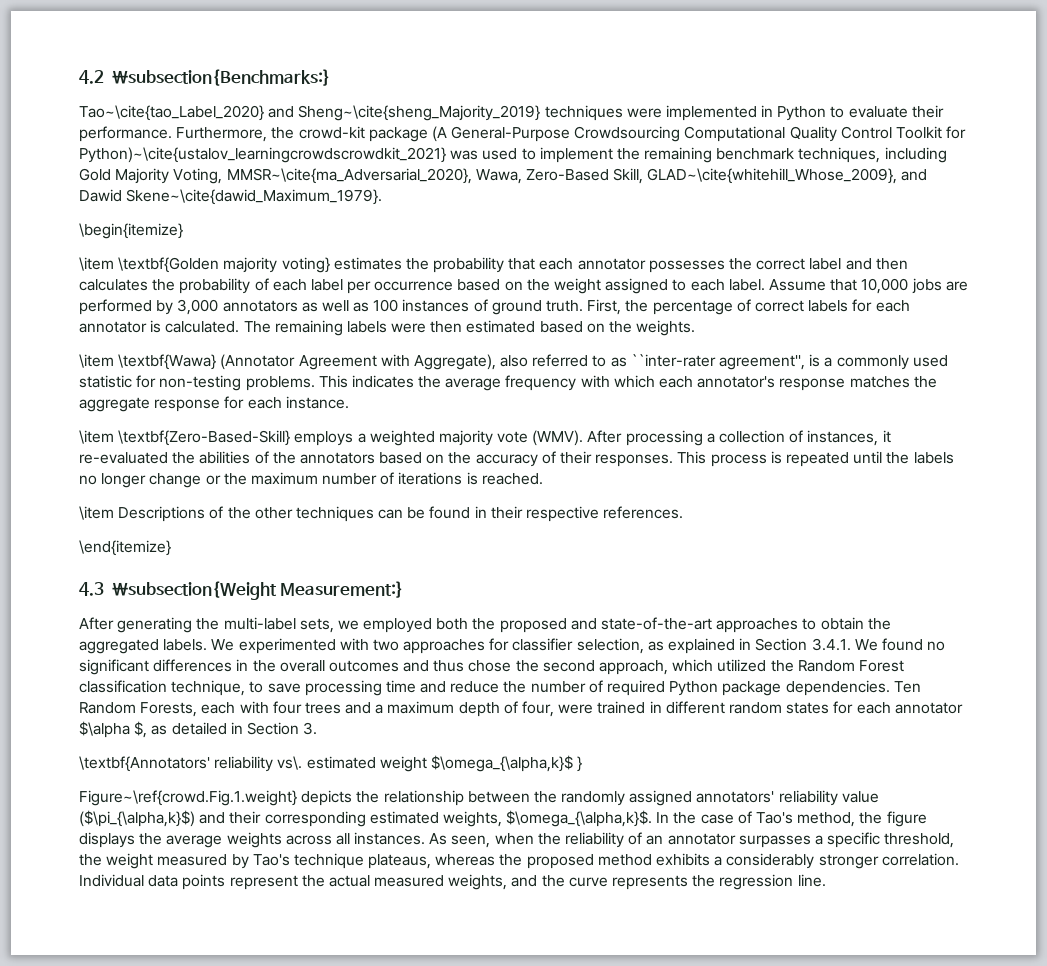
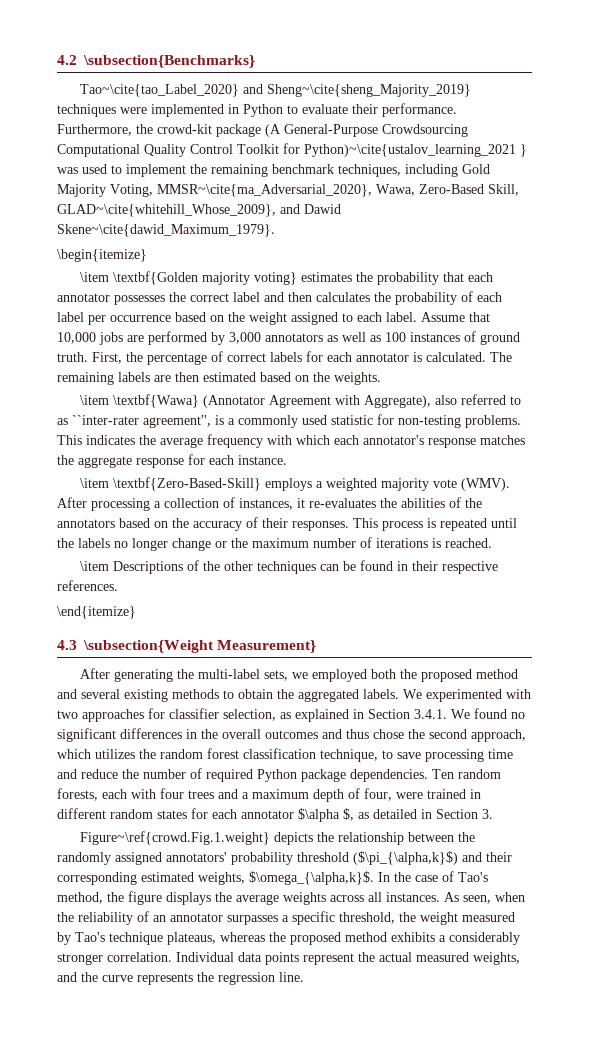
- 4.2 \subsection{Benchmarks:}
+ 4.2 \subsection{Benchmarks}
- Furthermore, the crowd-kit package (A General-Purpose Crowdsourcing Computational Quality Control Toolkit for Python)~\cite{ustalov_learningcrowdscrowdkit_2021} was used to implement the remaining benchmark techniques, including Gold Majority Voting, MMSR~\cite{ma_Adversarial_2020}, Wawa, Zero-Based Skill, GLAD~\cite{whitehill_Whose_2009}, and Dawid Skene~\cite{dawid_Maximum_1979}.
+ Furthermore, the crowd-kit package (A General-Purpose Crowdsourcing Computational Quality Control Toolkit for Python)~\cite{ustalov_learning_2021 } was used to implement the remaining benchmark techniques, including Gold Majority Voting, MMSR~\cite{ma_Adversarial_2020}, Wawa, Zero-Based Skill, GLAD~\cite{whitehill_Whose_2009}, and Dawid Skene~\cite{dawid_Maximum_1979}.
- The remaining labels were then estimated based on the weights.
+ The remaining labels are then estimated based on the weights.
- After processing a collection of instances, it re-evaluated the abilities of the annotators based on the accuracy of their responses.
+ After processing a collection of instances, it re-evaluates the abilities of the annotators based on the accuracy of their responses.
- 4.3 \subsection{Weight Measurement:}
+ 4.3 \subsection{Weight Measurement}
- After generating the multi-label sets, we employed both the proposed and state-of-the-art approaches to obtain the aggregated labels.
+ After generating the multi-label sets, we employed both the proposed method and several existing methods to obtain the aggregated labels.
- We experimented with two approaches for classifier selection, as explained in Section 3.4.1. We found no significant differences in the overall outcomes and thus chose the second approach, which utilized the Random Forest classification technique, to save processing time and reduce the number of required Python package dependencies.
+ We experimented with two approaches for classifier selection, as explained in Section 3.4.1. We found no significant differences in the overall outcomes and thus chose the second approach, which utilizes the random forest classification technique, to save processing time and reduce the number of required Python package dependencies.
- Ten Random Forests, each with four trees and a maximum depth of four, were trained in different random states for each annotator $\alpha $, as detailed in Section 3.
+ Ten random forests, each with four trees and a maximum depth of four, were trained in different random states for each annotator $\alpha $, as detailed in Section 3.
- \textbf{Annotators' reliability vs\. estimated weight $\omega_{\alpha,k}$ }
- Figure~\ref{crowd.Fig.1.weight} depicts the relationship between the randomly assigned annotators' reliability value ($\pi_{\alpha,k}$) and their corresponding estimated weights, $\omega_{\alpha,k}$.
+ Figure~\ref{crowd.Fig.1.weight} depicts the relationship between the randomly assigned annotators' probability threshold ($\pi_{\alpha,k}$) and their corresponding estimated weights, $\omega_{\alpha,k}$.

